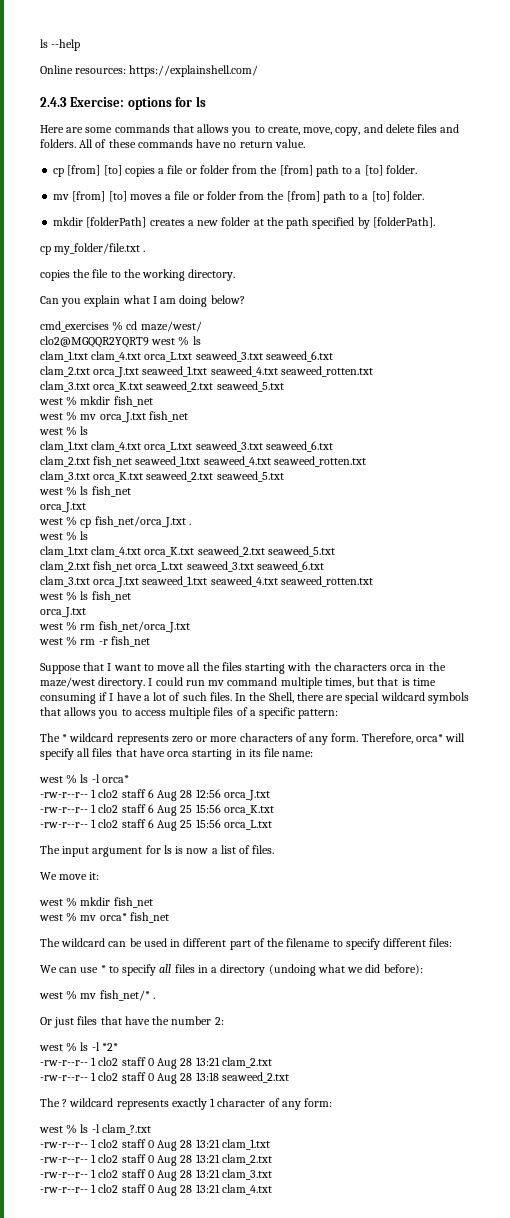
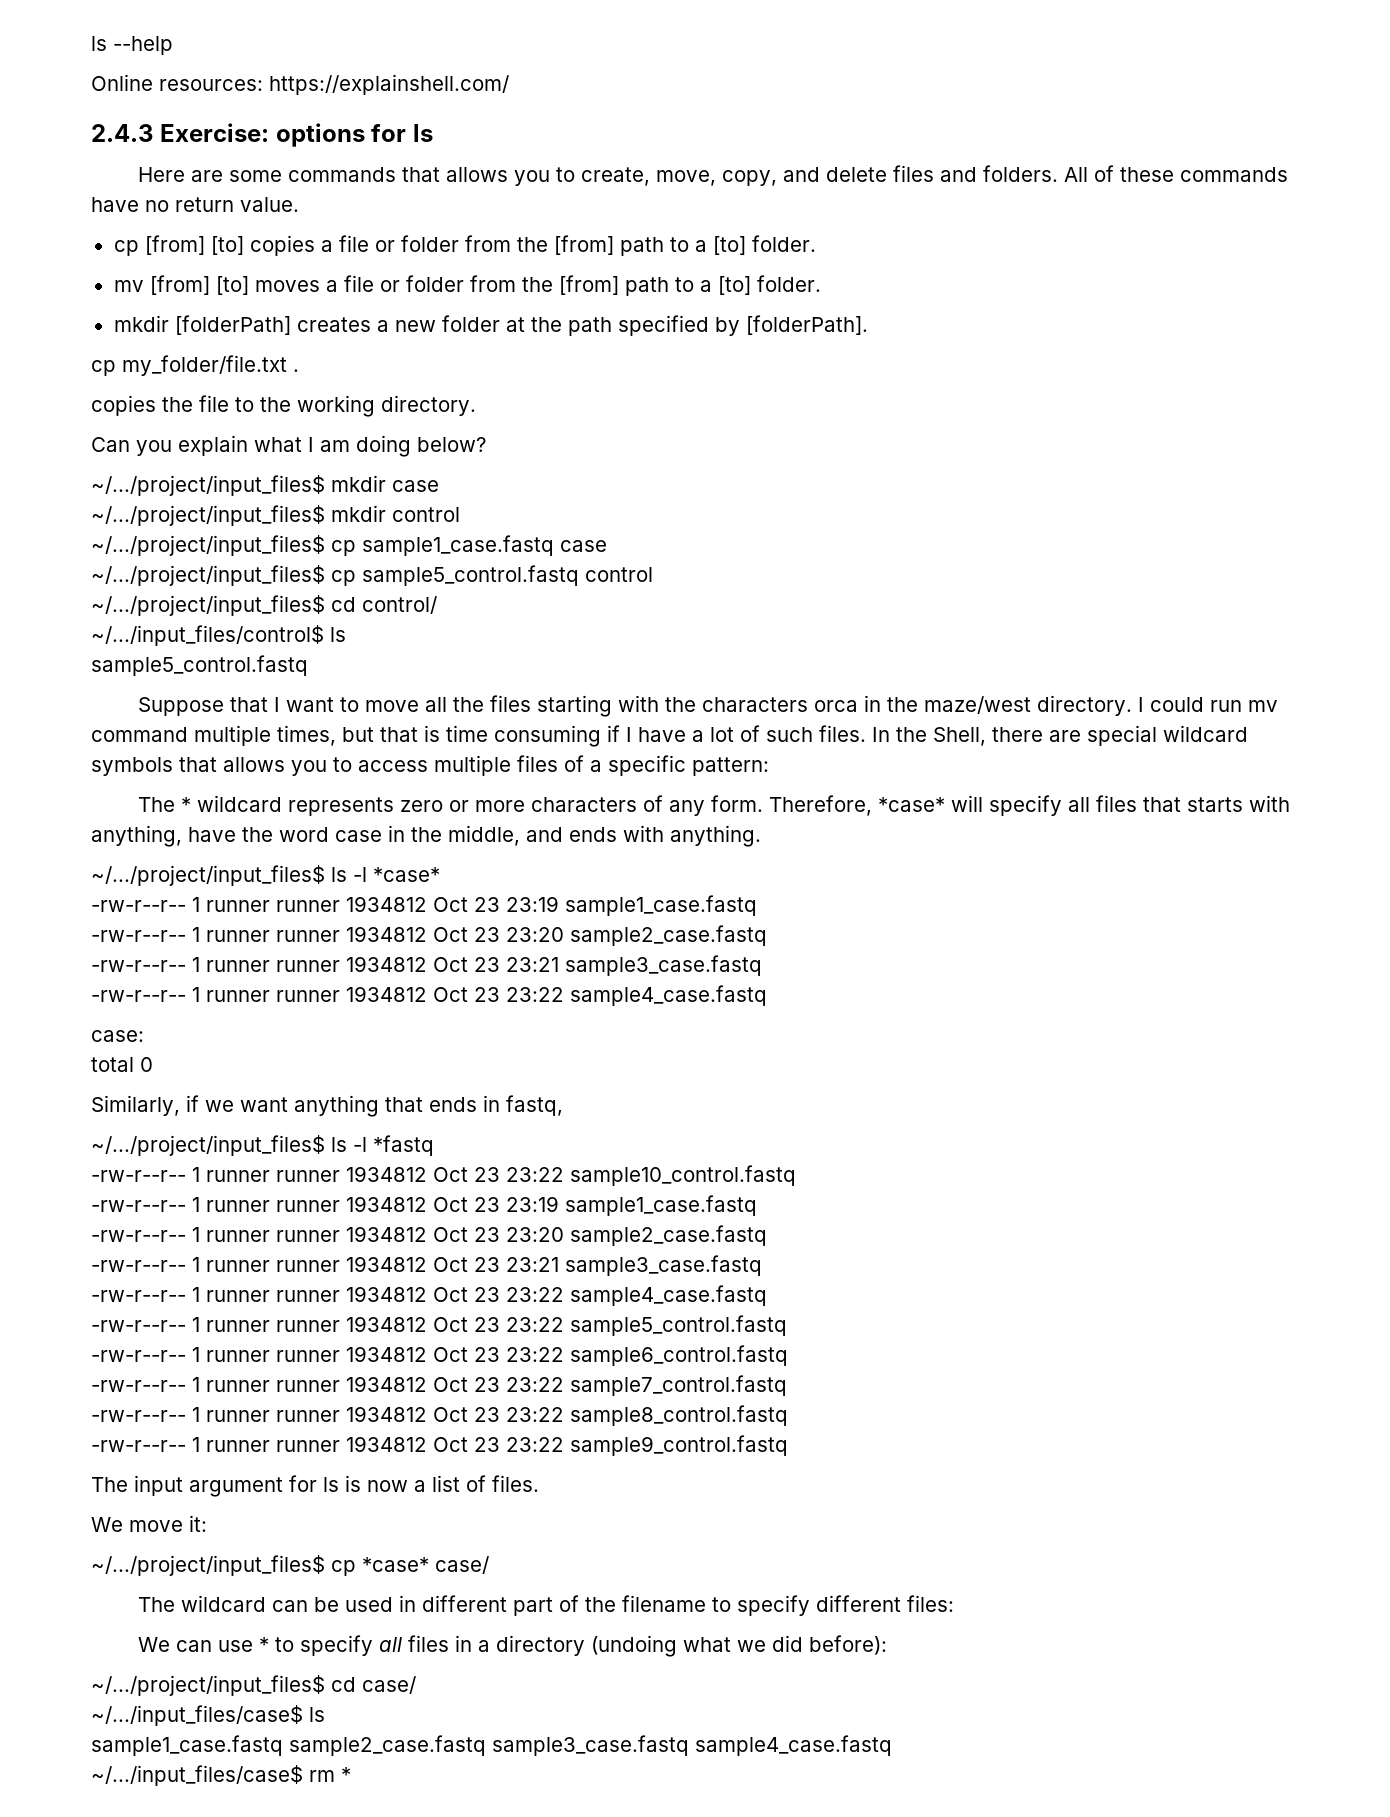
- cmd_exercises % cd maze/west/
- clo2@MGQQR2YQRT9 west % ls
- clam_1.txt clam_4.txt orca_L.txt seaweed_3.txt seaweed_6.txt
- clam_2.txt orca_J.txt seaweed_1.txt seaweed_4.txt seaweed_rotten.txt
- clam_3.txt orca_K.txt seaweed_2.txt seaweed_5.txt
- west % mkdir fish_net
- west % mv orca_J.txt fish_net
- west % ls
- clam_1.txt clam_4.txt orca_L.txt seaweed_3.txt seaweed_6.txt
- clam_2.txt fish_net seaweed_1.txt seaweed_4.txt seaweed_rotten.txt
- clam_3.txt orca_K.txt seaweed_2.txt seaweed_5.txt
- west % ls fish_net
- orca_J.txt
- west % cp fish_net/orca_J.txt .
- west % ls
- clam_1.txt clam_4.txt orca_K.txt seaweed_2.txt seaweed_5.txt
- clam_2.txt fish_net orca_L.txt seaweed_3.txt seaweed_6.txt
- clam_3.txt orca_J.txt seaweed_1.txt seaweed_4.txt seaweed_rotten.txt
- west % ls fish_net
- orca_J.txt
- west % rm fish_net/orca_J.txt
- west % rm -r fish_net
+ ~/.../project/input_files$ mkdir case
+ ~/.../project/input_files$ mkdir control
+ ~/.../project/input_files$ cp sample1_case.fastq case
+ ~/.../project/input_files$ cp sample5_control.fastq control
+ ~/.../project/input_files$ cd control/
+ ~/.../input_files/control$ ls
+ sample5_control.fastq
- Therefore, orca* will specify all files that have orca starting in its file name:
- west % ls -l orca*
- -rw-r--r-- 1 clo2 staff 6 Aug 28 12:56 orca_J.txt
- -rw-r--r-- 1 clo2 staff 6 Aug 25 15:56 orca_K.txt
- -rw-r--r-- 1 clo2 staff 6 Aug 25 15:56 orca_L.txt
+ Therefore, *case* will specify all files that starts with anything, have the word case in the middle, and ends with anything.
+ ~/.../project/input_files$ ls -l *case*
+ -rw-r--r-- 1 runner runner 1934812 Oct 23 23:19 sample1_case.fastq
+ -rw-r--r-- 1 runner runner 1934812 Oct 23 23:20 sample2_case.fastq
+ -rw-r--r-- 1 runner runner 1934812 Oct 23 23:21 sample3_case.fastq
+ -rw-r--r-- 1 runner runner 1934812 Oct 23 23:22 sample4_case.fastq
+ case:
+ total 0
+ Similarly, if we want anything that ends in fastq,
+ ~/.../project/input_files$ ls -l *fastq
+ -rw-r--r-- 1 runner runner 1934812 Oct 23 23:22 sample10_control.fastq
+ -rw-r--r-- 1 runner runner 1934812 Oct 23 23:19 sample1_case.fastq
+ -rw-r--r-- 1 runner runner 1934812 Oct 23 23:20 sample2_case.fastq
+ -rw-r--r-- 1 runner runner 1934812 Oct 23 23:21 sample3_case.fastq
+ -rw-r--r-- 1 runner runner 1934812 Oct 23 23:22 sample4_case.fastq
+ -rw-r--r-- 1 runner runner 1934812 Oct 23 23:22 sample5_control.fastq
+ -rw-r--r-- 1 runner runner 1934812 Oct 23 23:22 sample6_control.fastq
+ -rw-r--r-- 1 runner runner 1934812 Oct 23 23:22 sample7_control.fastq
+ -rw-r--r-- 1 runner runner 1934812 Oct 23 23:22 sample8_control.fastq
+ -rw-r--r-- 1 runner runner 1934812 Oct 23 23:22 sample9_control.fastq
  We move it:
- west % mkdir fish_net
- west % mv orca* fish_net
+ ~/.../project/input_files$ cp *case* case/
- west % mv fish_net/* .
- Or just files that have the number 2:
- west % ls -l *2*
- -rw-r--r-- 1 clo2 staff 0 Aug 28 13:21 clam_2.txt
- -rw-r--r-- 1 clo2 staff 0 Aug 28 13:18 seaweed_2.txt
- The ? wildcard represents exactly 1 character of any form:
- west % ls -l clam_?.txt
- -rw-r--r-- 1 clo2 staff 0 Aug 28 13:21 clam_1.txt
- -rw-r--r-- 1 clo2 staff 0 Aug 28 13:21 clam_2.txt
- -rw-r--r-- 1 clo2 staff 0 Aug 28 13:21 clam_3.txt
- -rw-r--r-- 1 clo2 staff 0 Aug 28 13:21 clam_4.txt
+ ~/.../project/input_files$ cd case/
+ ~/.../input_files/case$ ls
+ sample1_case.fastq sample2_case.fastq sample3_case.fastq sample4_case.fastq
+ ~/.../input_files/case$ rm *

